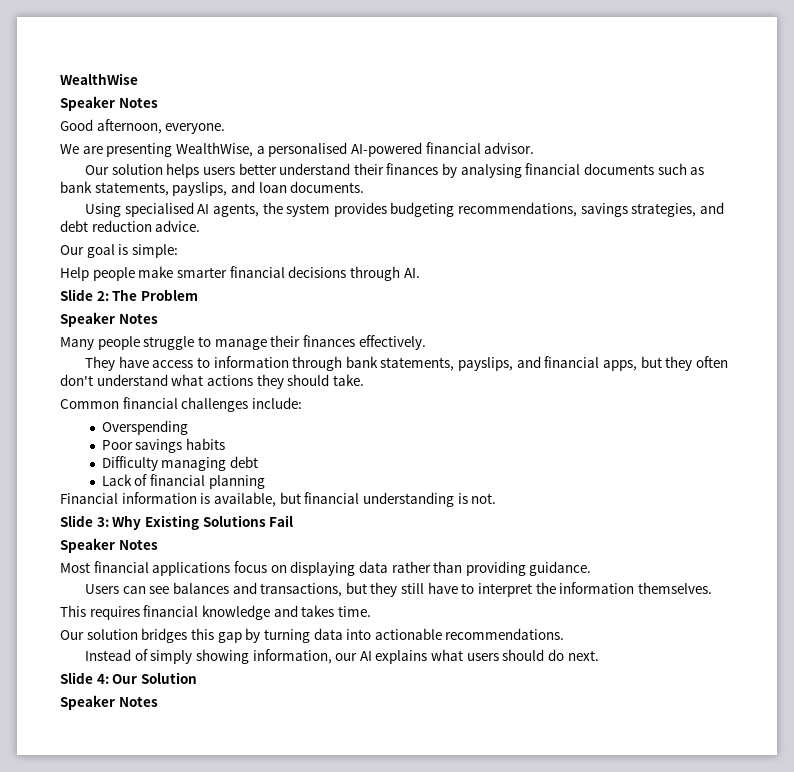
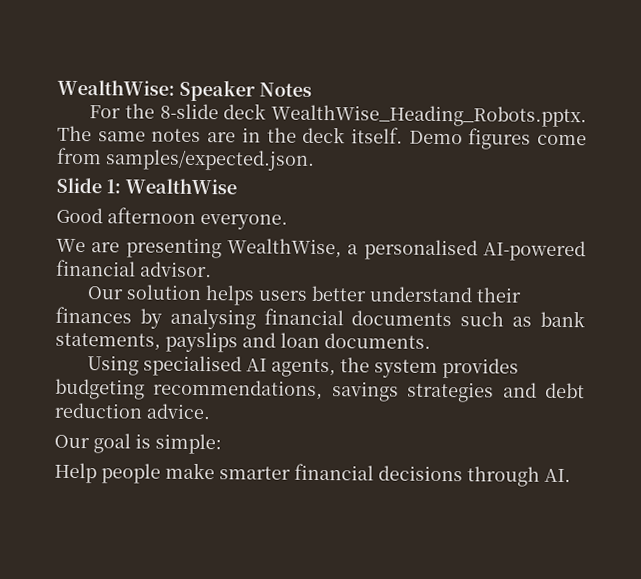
- WealthWise
- Speaker Notes
+ WealthWise: Speaker Notes
+ For the 8-slide deck WealthWise_Heading_Robots.pptx. The same notes are in the deck itself. Demo figures come from samples/expected.json.
+ Slide 1: WealthWise
- Good afternoon, everyone.
+ Good afternoon everyone.
- Our solution helps users better understand their finances by analysing financial documents such as bank statements, payslips, and loan documents.
+ Our solution helps users better understand their finances by analysing financial documents such as bank statements, payslips and loan documents.
- Using specialised AI agents, the system provides budgeting recommendations, savings strategies, and debt reduction advice.
+ Using specialised AI agents, the system provides budgeting recommendations, savings strategies and debt reduction advice.
- Slide 2: The Problem
- Speaker Notes
- Many people struggle to manage their finances effectively.
- They have access to information through bank statements, payslips, and financial apps, but they often don't understand what actions they should take.
- Common financial challenges include:
- Overspending
- Poor savings habits
- Difficulty managing debt
- Lack of financial planning
- Financial information is available, but financial understanding is not.
- Slide 3: Why Existing Solutions Fail
- Speaker Notes
- Most financial applications focus on displaying data rather than providing guidance.
- Users can see balances and transactions, but they still have to interpret the information themselves.
- This requires financial knowledge and takes time.
- Our solution bridges this gap by turning data into actionable recommendations.
- Instead of simply showing information, our AI explains what users should do next.
- Slide 4: Our Solution
- Speaker Notes

